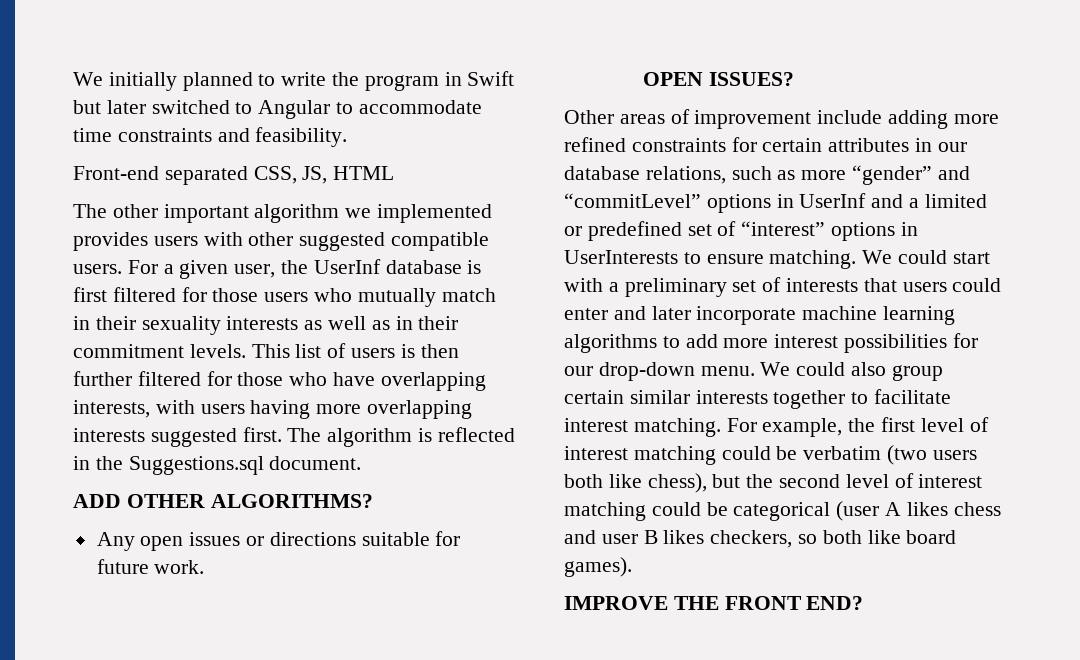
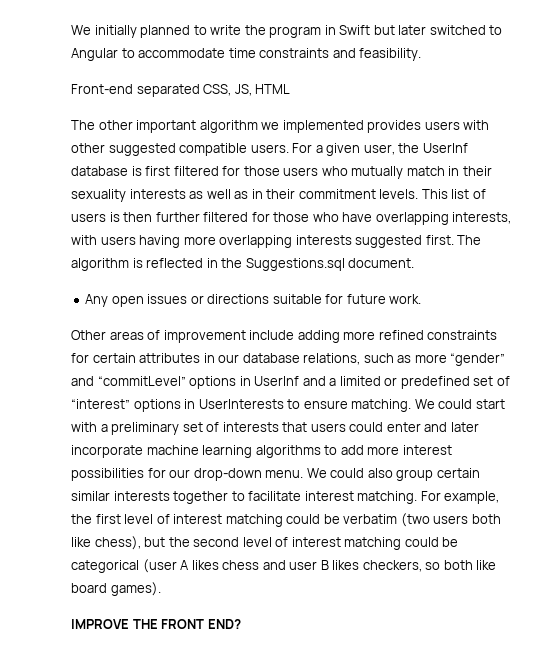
- ADD OTHER ALGORITHMS?
- OPEN ISSUES?

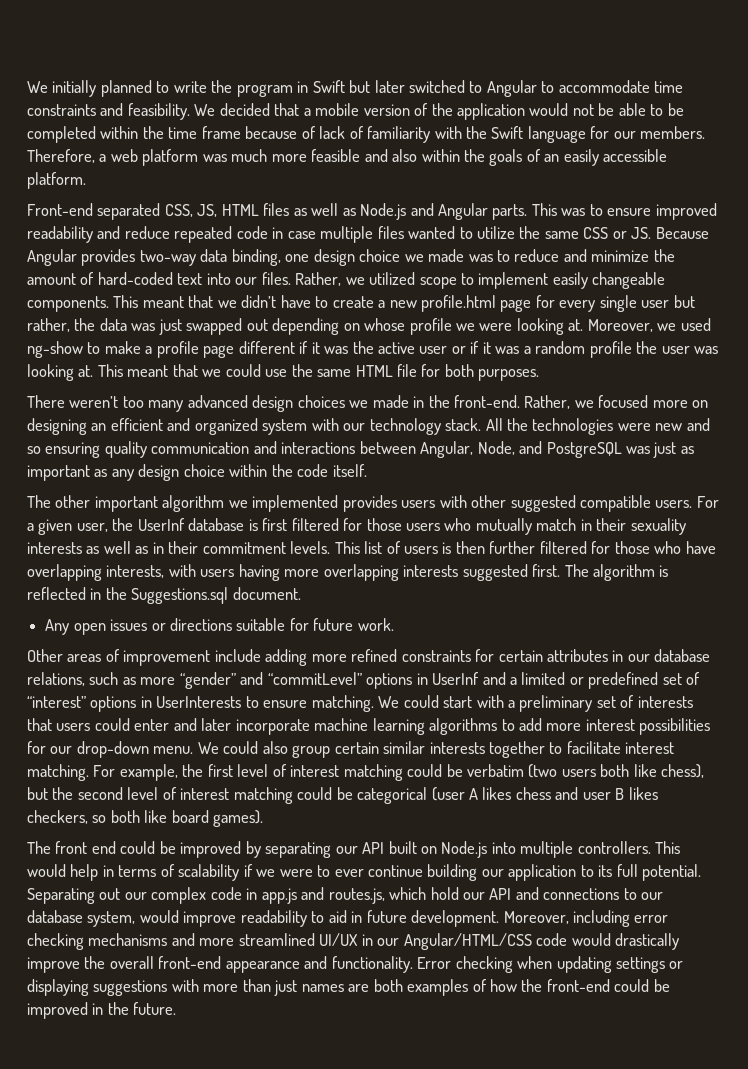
+ We decided that a mobile version of the application would not be able to be completed within the time frame because of lack of familiarity with the Swift language for our members. Therefore, a web platform was much more feasible and also within the goals of an easily accessible platform.
- Front-end separated CSS, JS, HTML
+ Front-end separated CSS, JS, HTML files as well as Node.js and Angular parts. This was to ensure improved readability and reduce repeated code in case multiple files wanted to utilize the same CSS or JS. Because Angular provides two-way data binding, one design choice we made was to reduce and minimize the amount of hard-coded text into our files. Rather, we utilized scope to implement easily changeable components. This meant that we didn’t have to create a new profile.html page for every single user but rather, the data was just swapped out depending on whose profile we were looking at. Moreover, we used ng-show to make a profile page different if it was the active user or if it was a random profile the user was looking at. This meant that we could use the same HTML file for both purposes.
+ There weren’t too many advanced design choices we made in the front-end. Rather, we focused more on designing an efficient and organized system with our technology stack. All the technologies were new and so ensuring quality communication and interactions between Angular, Node, and PostgreSQL was just as important as any design choice within the code itself.
- IMPROVE THE FRONT END?
+ The front end could be improved by separating our API built on Node.js into multiple controllers. This would help in terms of scalability if we were to ever continue building our application to its full potential. Separating out our complex code in app.js and routes.js, which hold our API and connections to our database system, would improve readability to aid in future development. Moreover, including error checking mechanisms and more streamlined UI/UX in our Angular/HTML/CSS code would drastically improve the overall front-end appearance and functionality. Error checking when updating settings or displaying suggestions with more than just names are both examples of how the front-end could be improved in the future.

